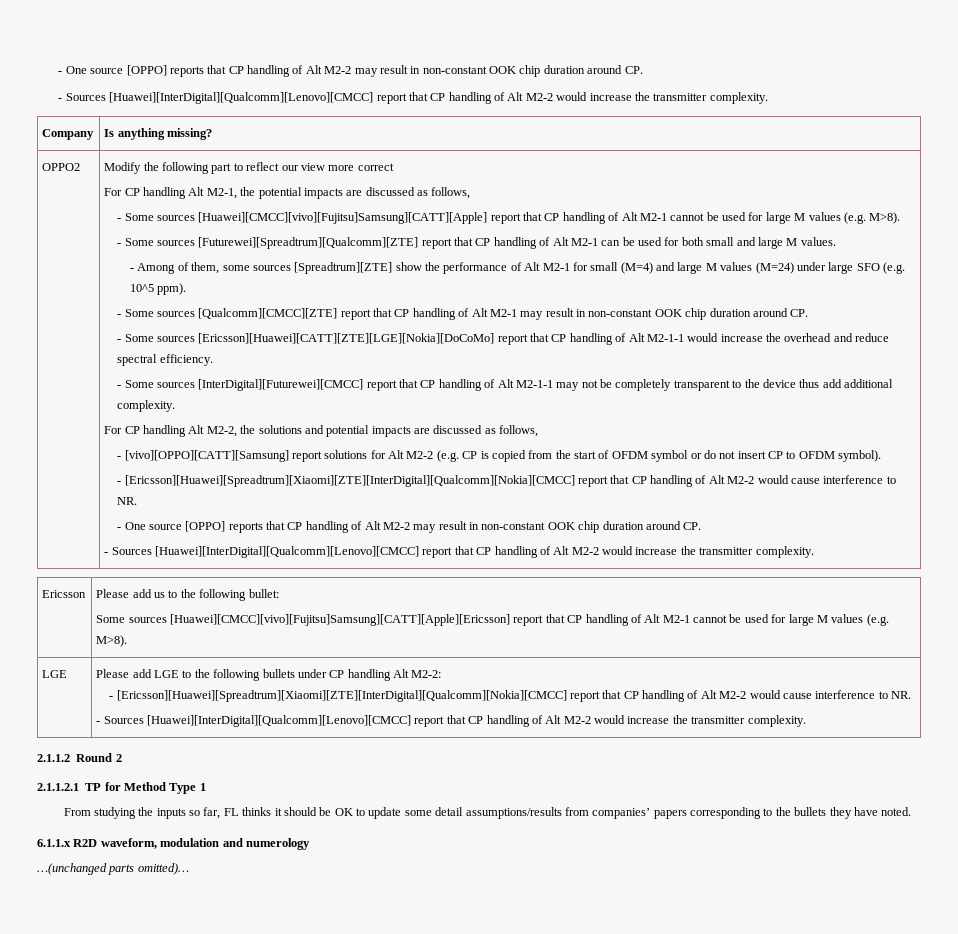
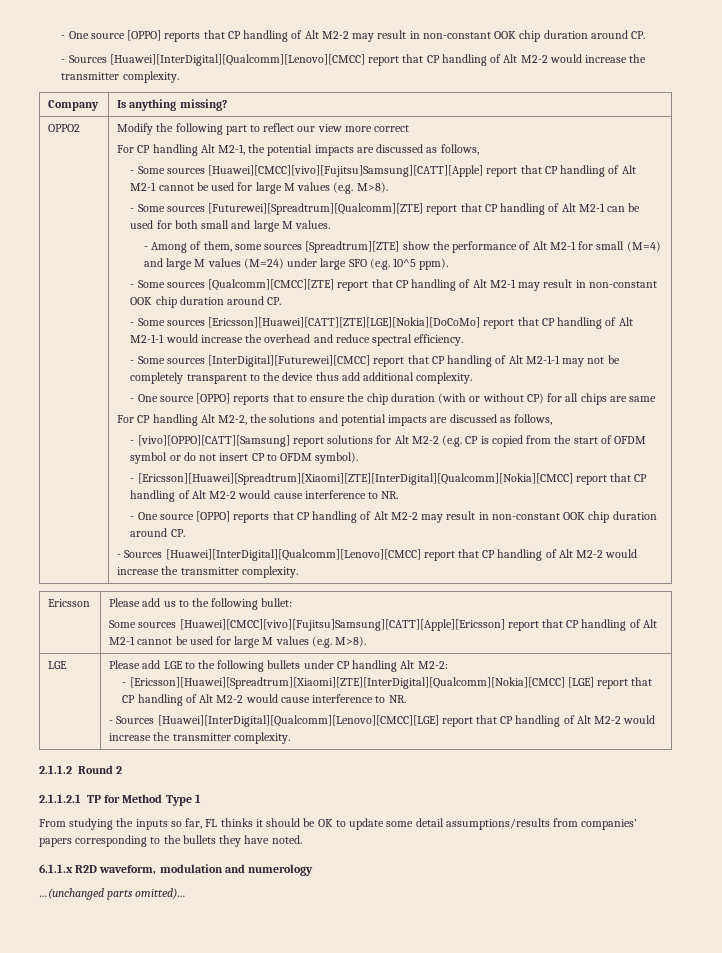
+ - One source [OPPO] reports that to ensure the chip duration (with or without CP) for all chips are same
  Please add LGE to the following bullets under CP handling Alt M2-2:
- - [Ericsson][Huawei][Spreadtrum][Xiaomi][ZTE][InterDigital][Qualcomm][Nokia][CMCC] report that CP handling of Alt M2-2 would cause interference to NR.
- - Sources [Huawei][InterDigital][Qualcomm][Lenovo][CMCC] report that CP handling of Alt M2-2 would increase the transmitter complexity.
+ - [Ericsson][Huawei][Spreadtrum][Xiaomi][ZTE][InterDigital][Qualcomm][Nokia][CMCC] [LGE] report that CP handling of Alt M2-2 would cause interference to NR.
+ - Sources [Huawei][InterDigital][Qualcomm][Lenovo][CMCC][LGE] report that CP handling of Alt M2-2 would increase the transmitter complexity.

